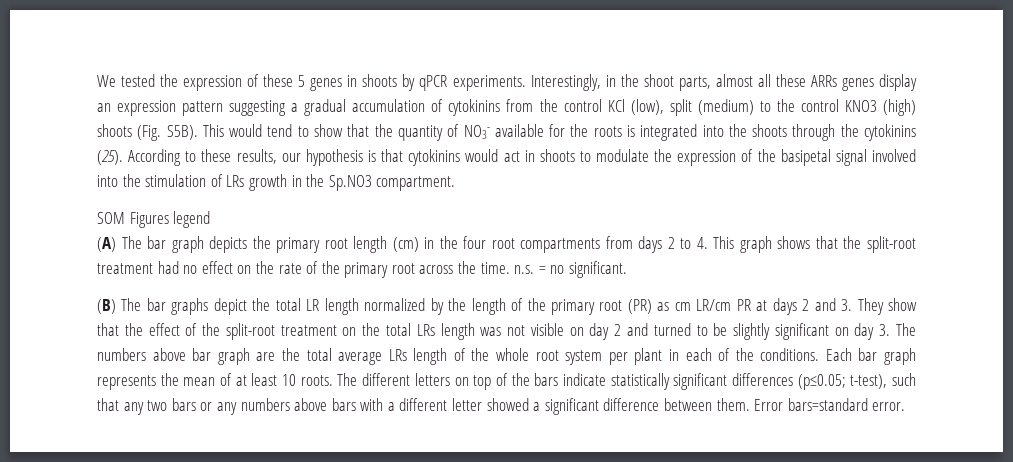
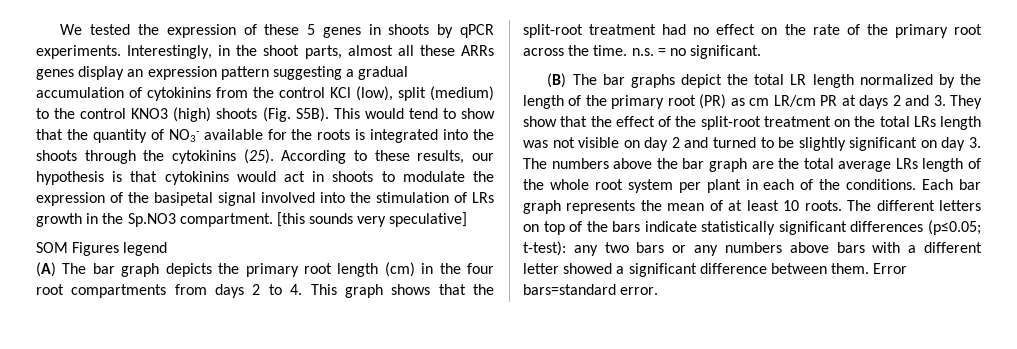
+ [this sounds very speculative]
- (B) The bar graphs depict the total LR length normalized by the length of the primary root (PR) as cm LR/cm PR at days 2 and 3. They show that the effect of the split-root treatment on the total LRs length was not visible on day 2 and turned to be slightly significant on day 3. The numbers above bar graph are the total average LRs length of the whole root system per plant in each of the conditions.
+ (B) The bar graphs depict the total LR length normalized by the length of the primary root (PR) as cm LR/cm PR at days 2 and 3. They show that the effect of the split-root treatment on the total LRs length was not visible on day 2 and turned to be slightly significant on day 3. The numbers above the bar graph are the total average LRs length of the whole root system per plant in each of the conditions.
- The different letters on top of the bars indicate statistically significant differences (p≤0.05; t-test), such that any two bars or any numbers above bars with a different letter showed a significant difference between them.
+ The different letters on top of the bars indicate statistically significant differences (p≤0.05; t-test): any two bars or any numbers above bars with a different letter showed a significant difference between them.

